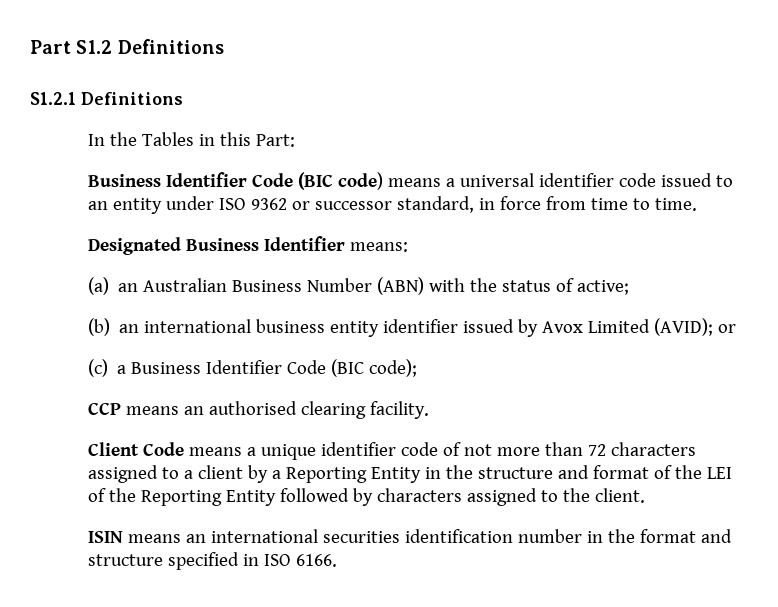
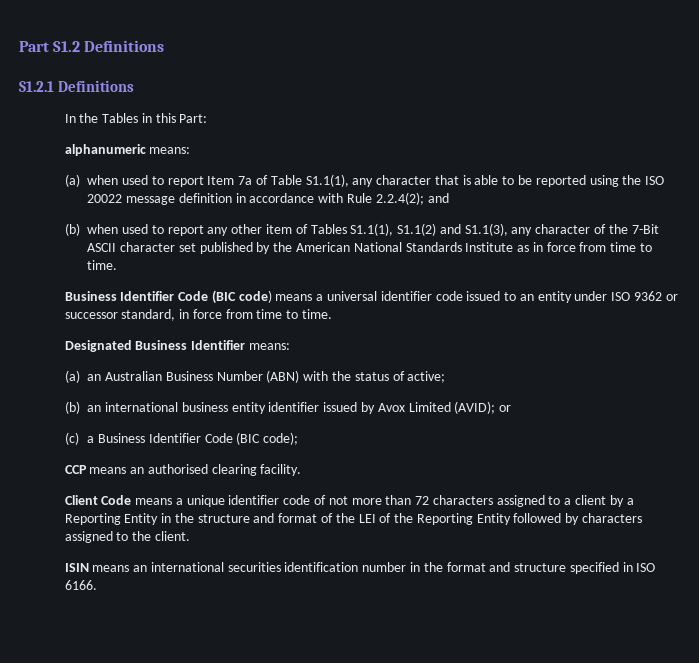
+ alphanumeric means:
+ (a) when used to report Item 7a of Table S1.1(1), any character that is able to be reported using the ISO 20022 message definition in accordance with Rule 2.2.4(2); and
+ (b) when used to report any other item of Tables S1.1(1), S1.1(2) and S1.1(3), any character of the 7-Bit ASCII character set published by the American National Standards Institute as in force from time to time.

